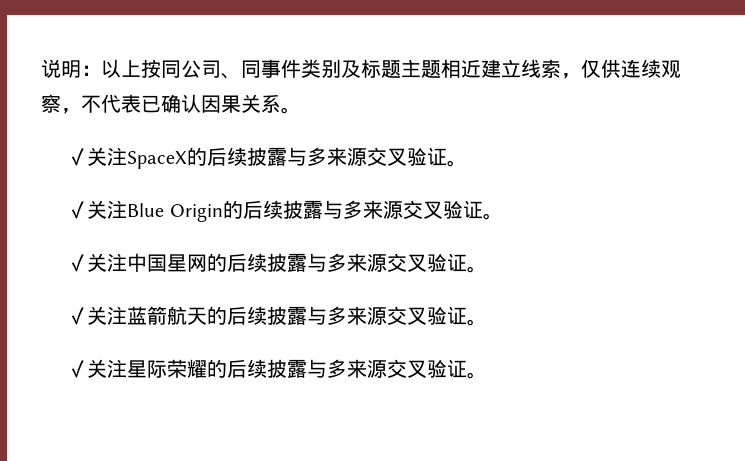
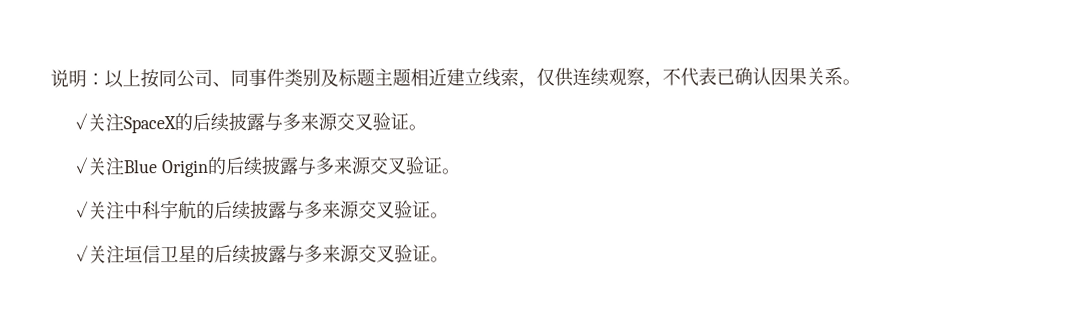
- ✓关注中国星网的后续披露与多来源交叉验证。
- ✓关注蓝箭航天的后续披露与多来源交叉验证。
- ✓关注星际荣耀的后续披露与多来源交叉验证。
+ ✓关注中科宇航的后续披露与多来源交叉验证。
+ ✓关注垣信卫星的后续披露与多来源交叉验证。

